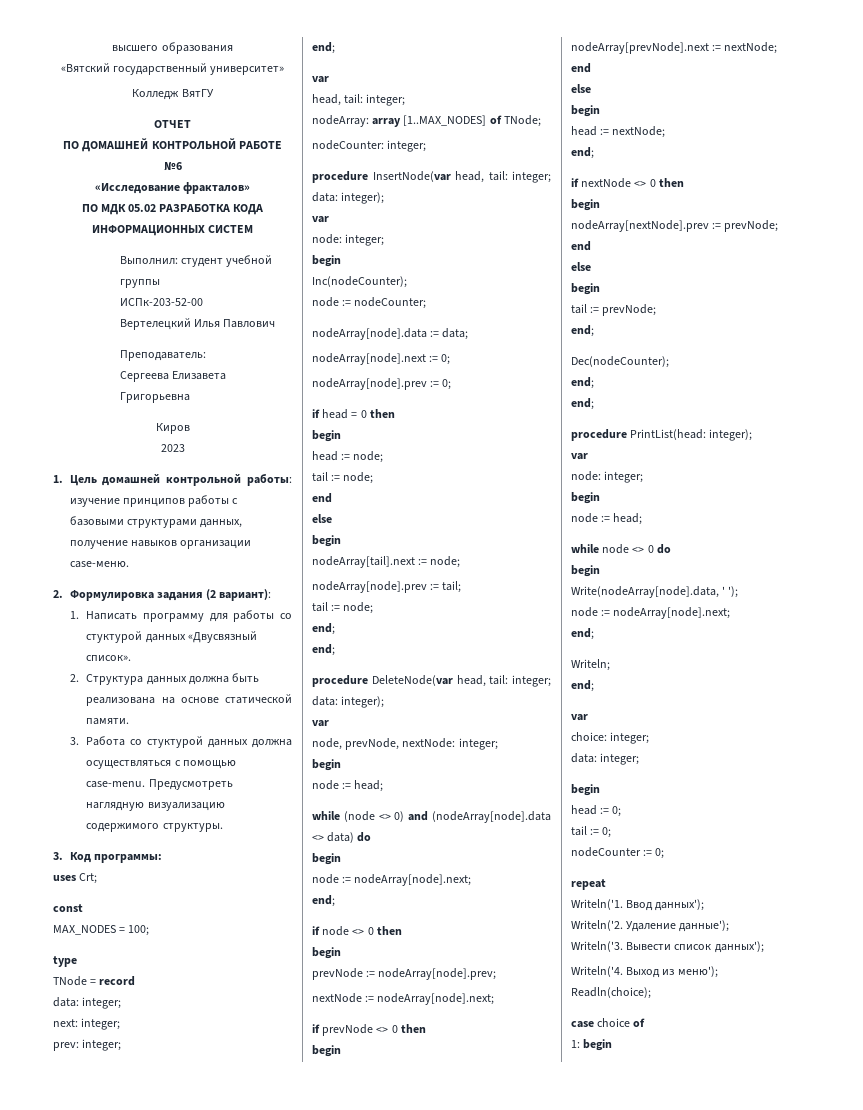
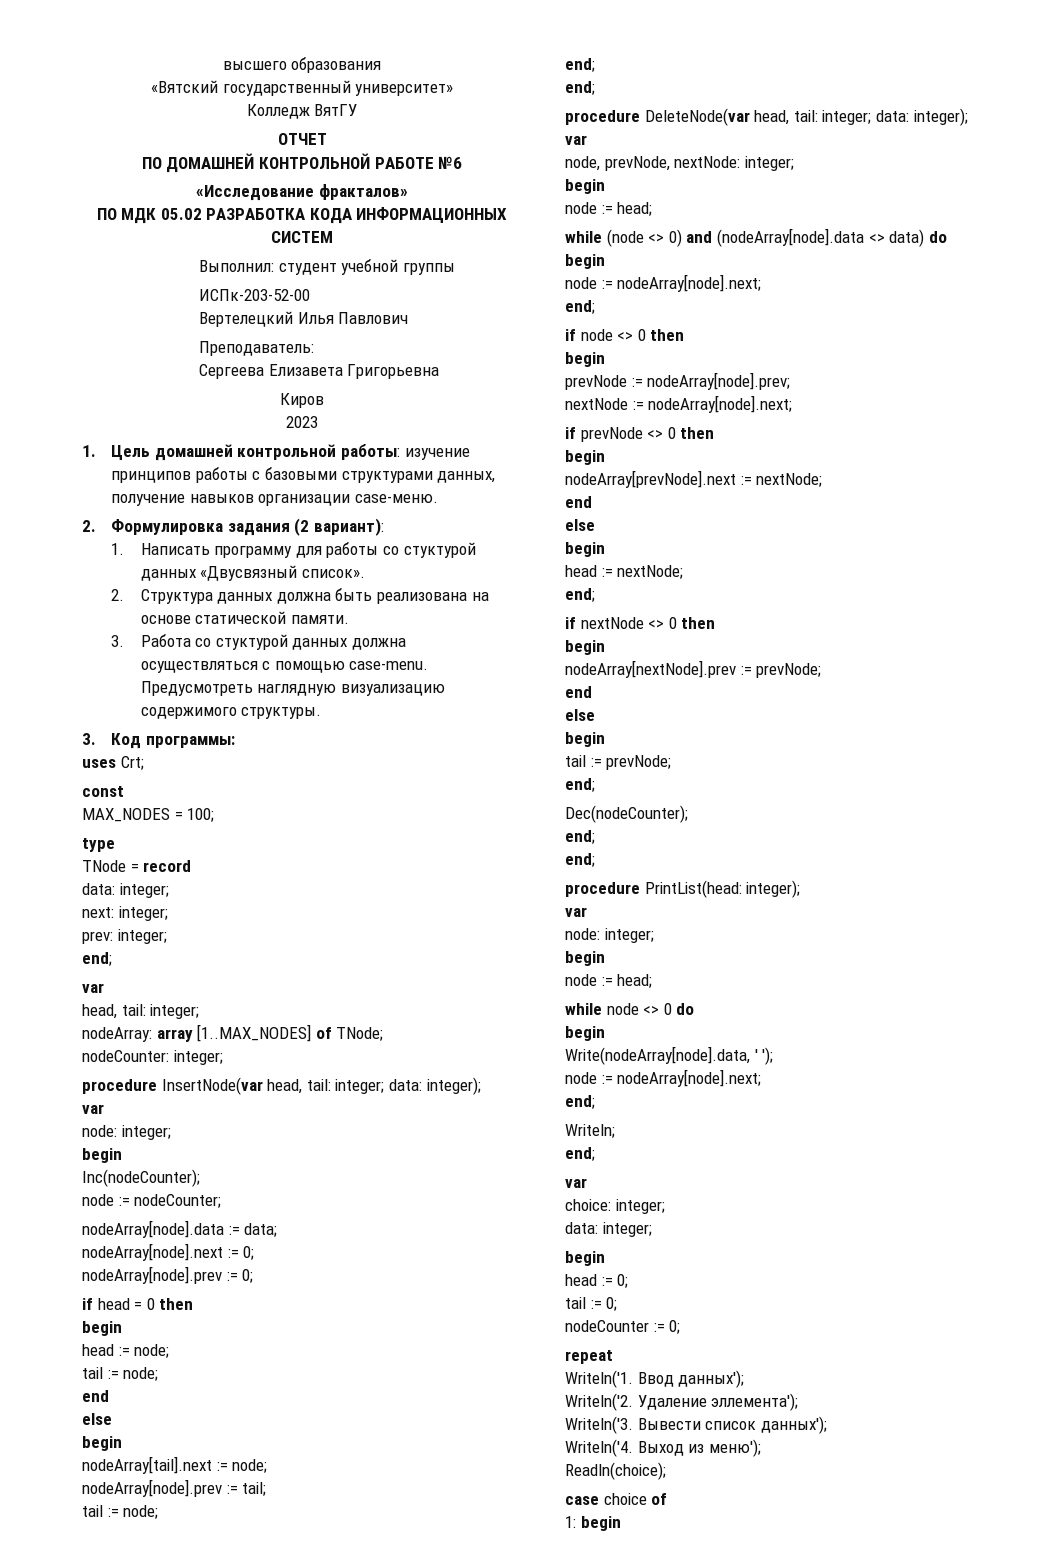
- Удаление данные');
+ Удаление эллемента');

